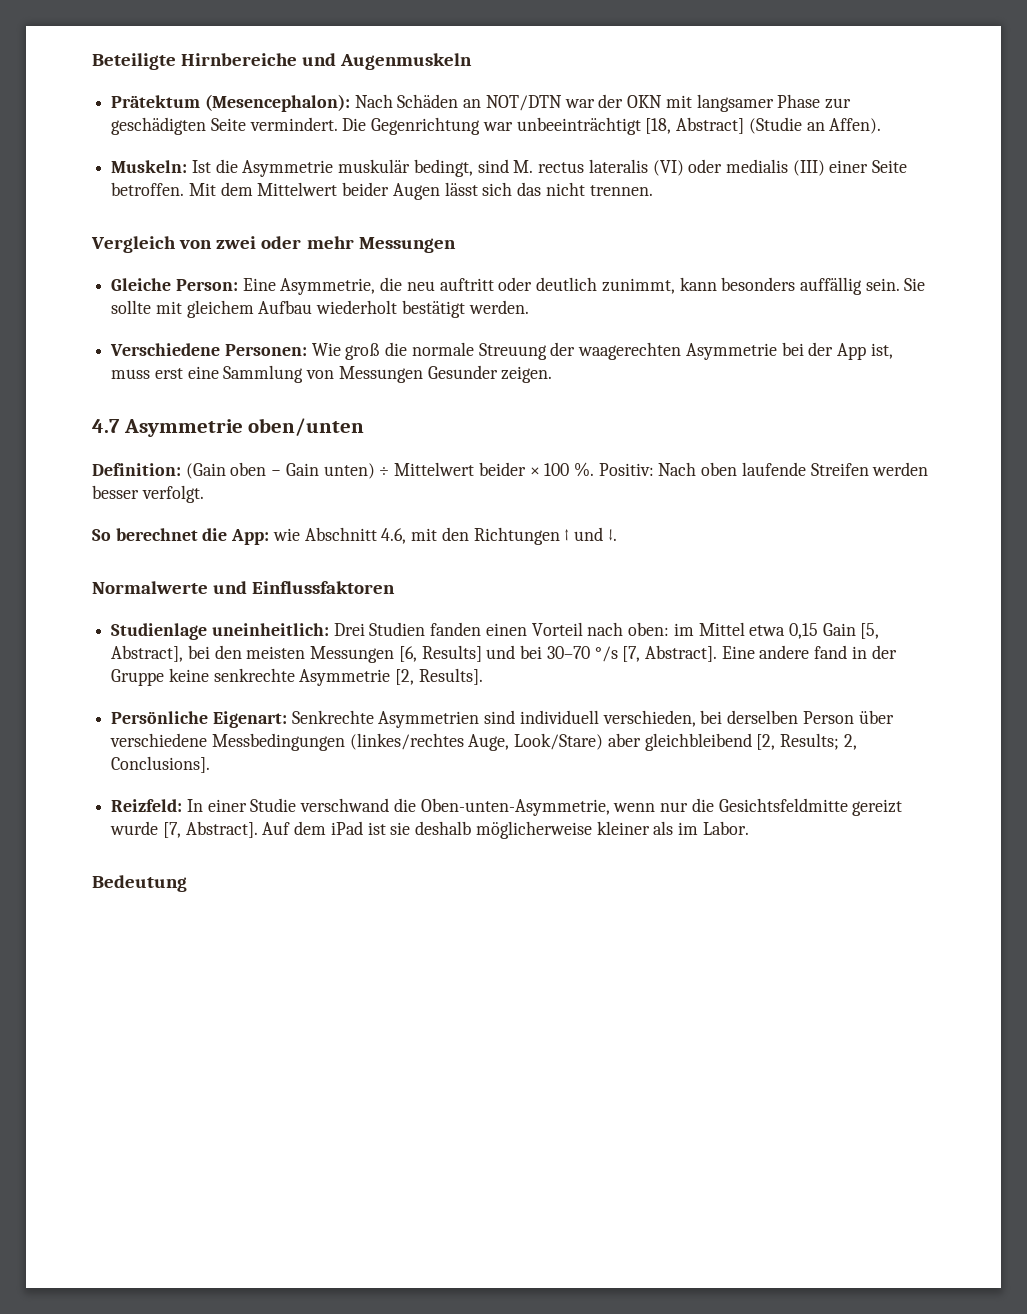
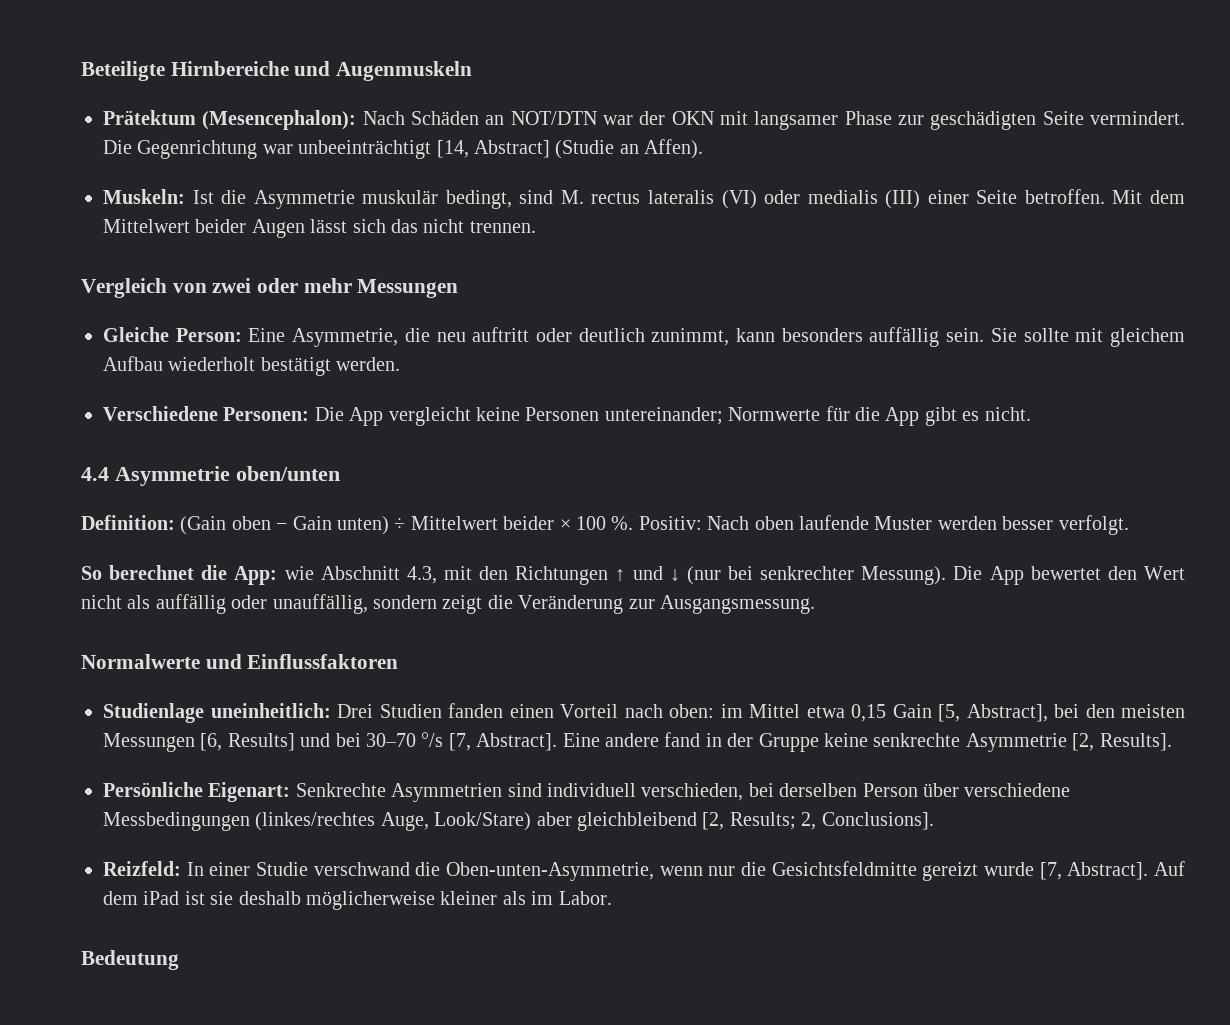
- Die Gegenrichtung war unbeeinträchtigt [18, Abstract] (Studie an Affen).
+ Die Gegenrichtung war unbeeinträchtigt [14, Abstract] (Studie an Affen).
- Verschiedene Personen: Wie groß die normale Streuung der waagerechten Asymmetrie bei der App ist, muss erst eine Sammlung von Messungen Gesunder zeigen.
- 4.7 Asymmetrie oben/unten
+ Verschiedene Personen: Die App vergleicht keine Personen untereinander; Normwerte für die App gibt es nicht.
+ 4.4 Asymmetrie oben/unten
- Positiv: Nach oben laufende Streifen werden besser verfolgt.
+ Positiv: Nach oben laufende Muster werden besser verfolgt.
- So berechnet die App: wie Abschnitt 4.6, mit den Richtungen ↑ und ↓.
+ So berechnet die App: wie Abschnitt 4.3, mit den Richtungen ↑ und ↓ (nur bei senkrechter Messung). Die App bewertet den Wert nicht als auffällig oder unauffällig, sondern zeigt die Veränderung zur Ausgangsmessung.

